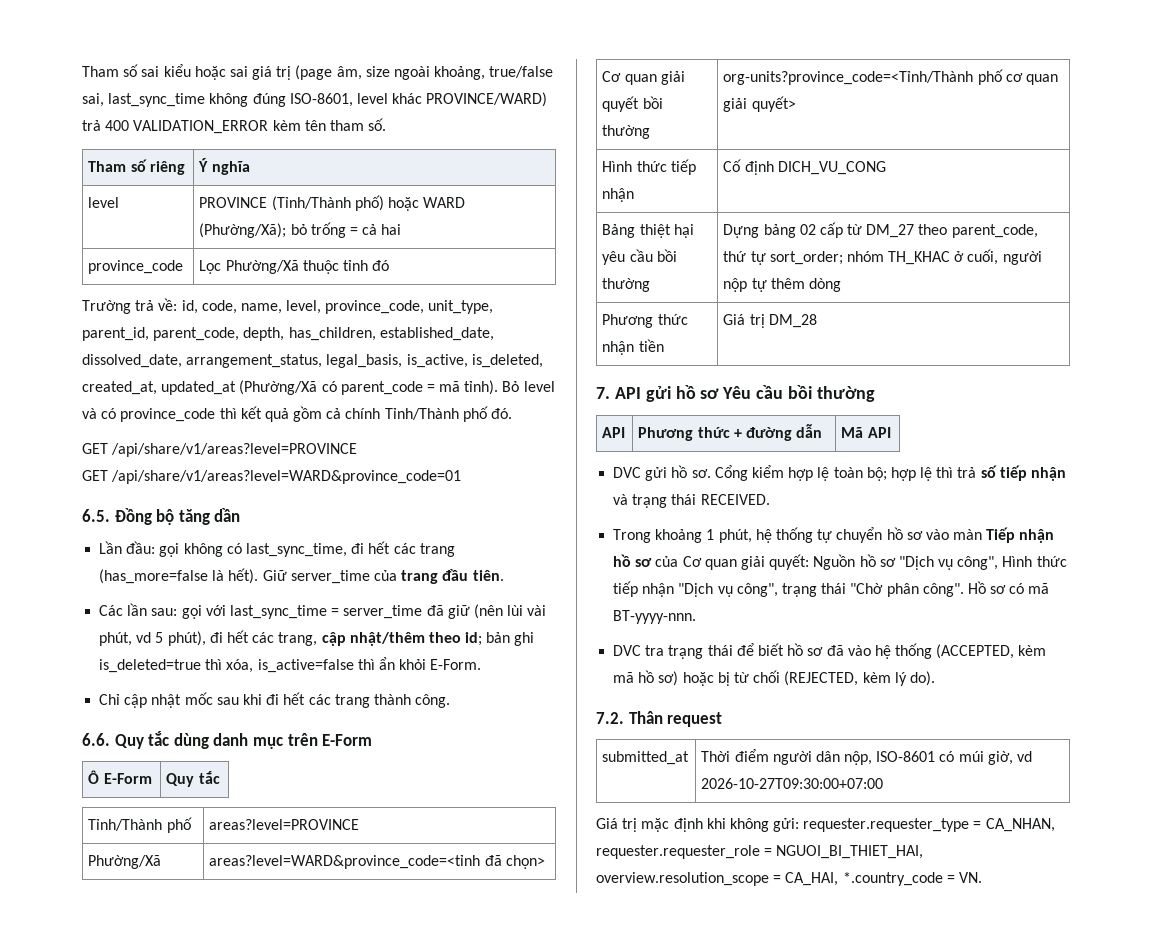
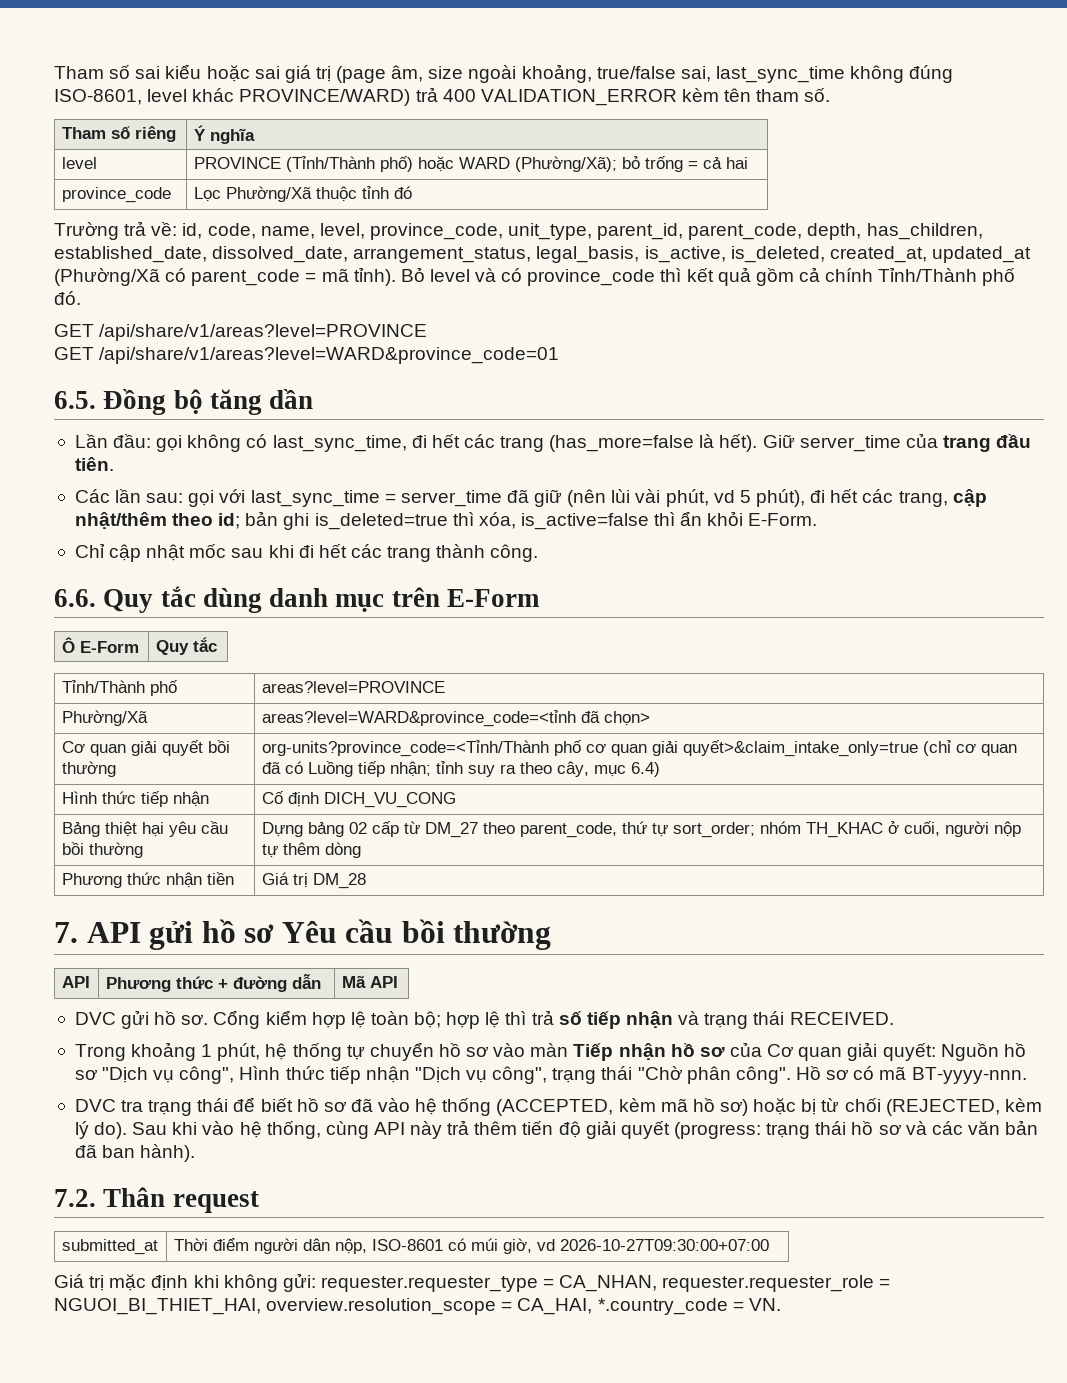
- Cơ quan giải quyết bồi thường | org-units?province_code=<Tỉnh/Thành phố cơ quan giải quyết>
+ Cơ quan giải quyết bồi thường | org-units?province_code=<Tỉnh/Thành phố cơ quan giải quyết>&claim_intake_only=true (chỉ cơ quan đã có Luồng tiếp nhận; tỉnh suy ra theo cây, mục 6.4)
+ Sau khi vào hệ thống, cùng API này trả thêm tiến độ giải quyết (progress: trạng thái hồ sơ và các văn bản đã ban hành).

